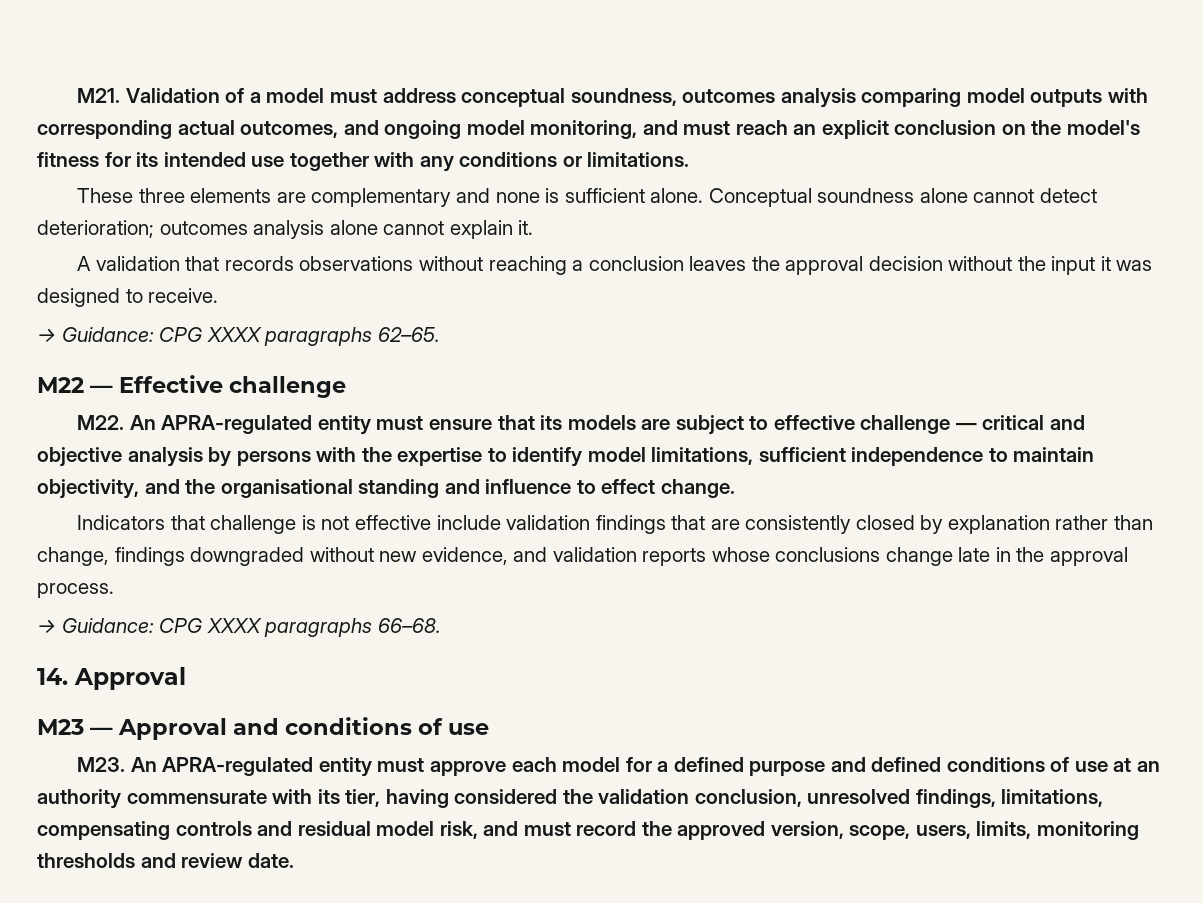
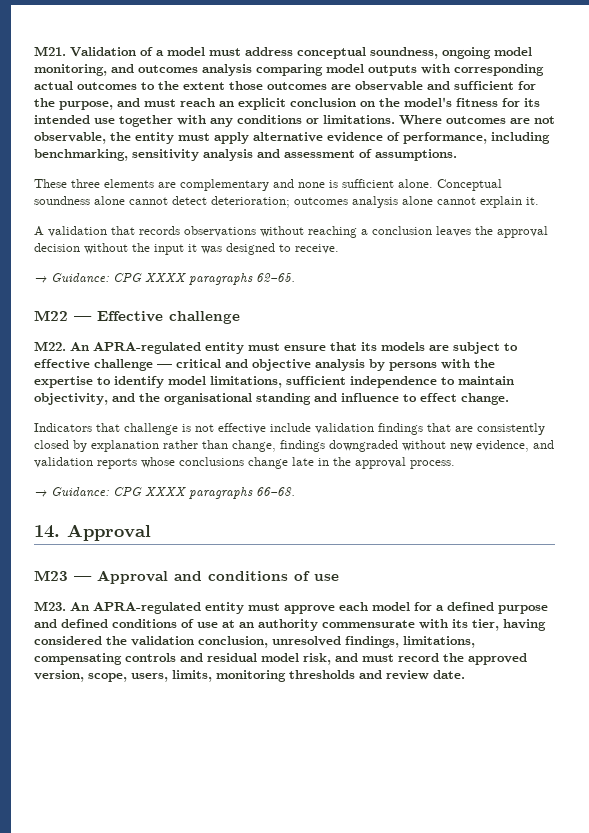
- M21. Validation of a model must address conceptual soundness, outcomes analysis comparing model outputs with corresponding actual outcomes, and ongoing model monitoring, and must reach an explicit conclusion on the model's fitness for its intended use together with any conditions or limitations.
+ M21. Validation of a model must address conceptual soundness, ongoing model monitoring, and outcomes analysis comparing model outputs with corresponding actual outcomes to the extent those outcomes are observable and sufficient for the purpose, and must reach an explicit conclusion on the model's fitness for its intended use together with any conditions or limitations. Where outcomes are not observable, the entity must apply alternative evidence of performance, including benchmarking, sensitivity analysis and assessment of assumptions.

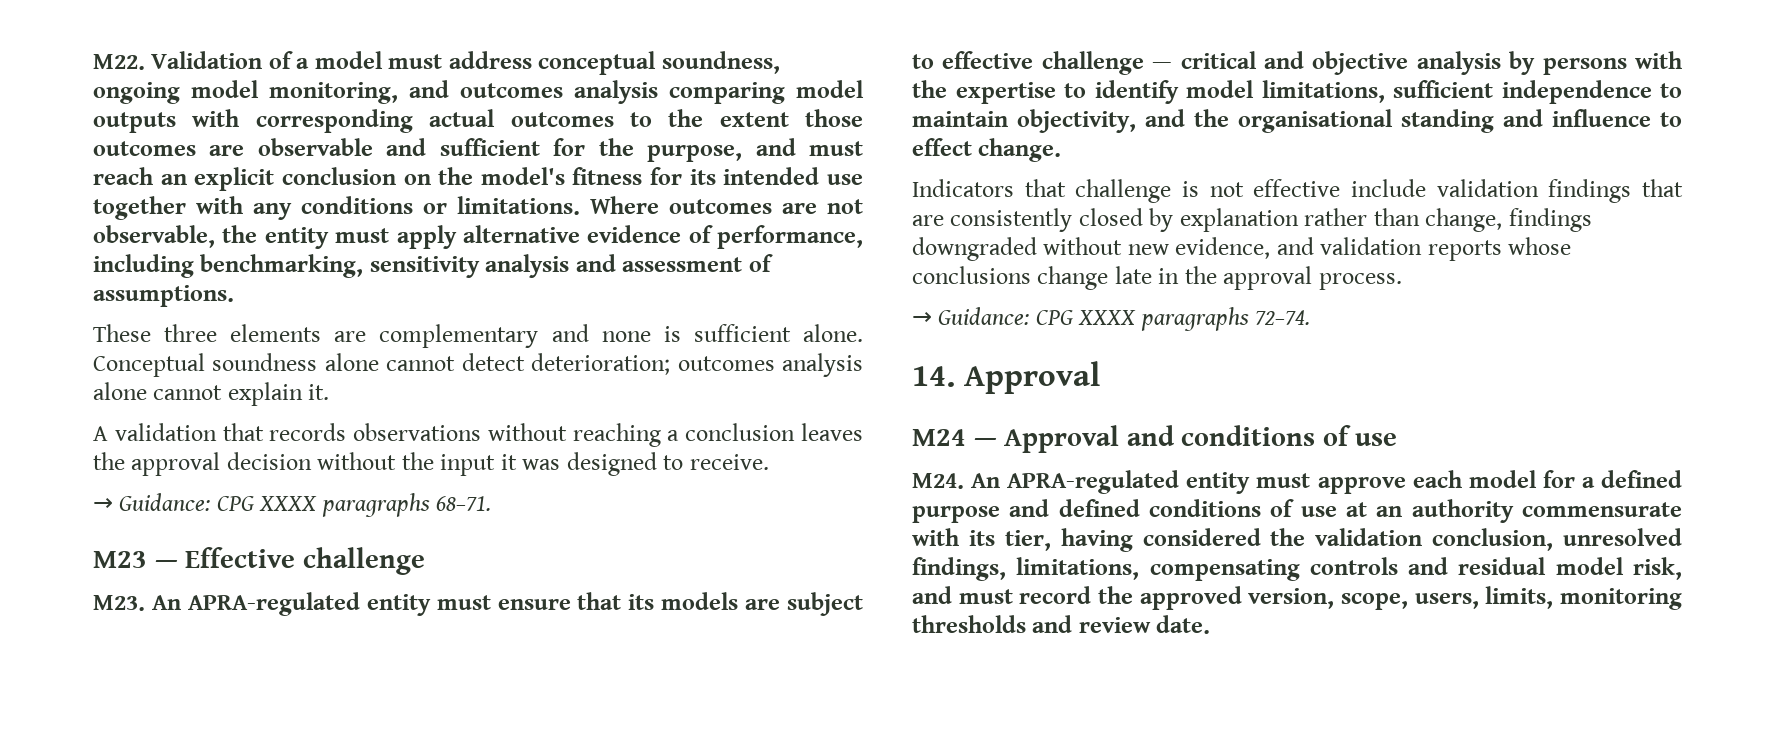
- M21. Validation of a model must address conceptual soundness, ongoing model monitoring, and outcomes analysis comparing model outputs with corresponding actual outcomes to the extent those outcomes are observable and sufficient for the purpose, and must reach an explicit conclusion on the model's fitness for its intended use together with any conditions or limitations.
+ M22. Validation of a model must address conceptual soundness, ongoing model monitoring, and outcomes analysis comparing model outputs with corresponding actual outcomes to the extent those outcomes are observable and sufficient for the purpose, and must reach an explicit conclusion on the model's fitness for its intended use together with any conditions or limitations.
- → Guidance: CPG XXXX paragraphs 62–65.
- M22 — Effective challenge
+ → Guidance: CPG XXXX paragraphs 68–71.
+ M23 — Effective challenge
- M22. An APRA-regulated entity must ensure that its models are subject to effective challenge — critical and objective analysis by persons with the expertise to identify model limitations, sufficient independence to maintain objectivity, and the organisational standing and influence to effect change.
+ M23. An APRA-regulated entity must ensure that its models are subject to effective challenge — critical and objective analysis by persons with the expertise to identify model limitations, sufficient independence to maintain objectivity, and the organisational standing and influence to effect change.
- → Guidance: CPG XXXX paragraphs 66–68.
+ → Guidance: CPG XXXX paragraphs 72–74.
- M23 — Approval and conditions of use
+ M24 — Approval and conditions of use
- M23. An APRA-regulated entity must approve each model for a defined purpose and defined conditions of use at an authority commensurate with its tier, having considered the validation conclusion, unresolved findings, limitations, compensating controls and residual model risk, and must record the approved version, scope, users, limits, monitoring thresholds and review date.
+ M24. An APRA-regulated entity must approve each model for a defined purpose and defined conditions of use at an authority commensurate with its tier, having considered the validation conclusion, unresolved findings, limitations, compensating controls and residual model risk, and must record the approved version, scope, users, limits, monitoring thresholds and review date.

